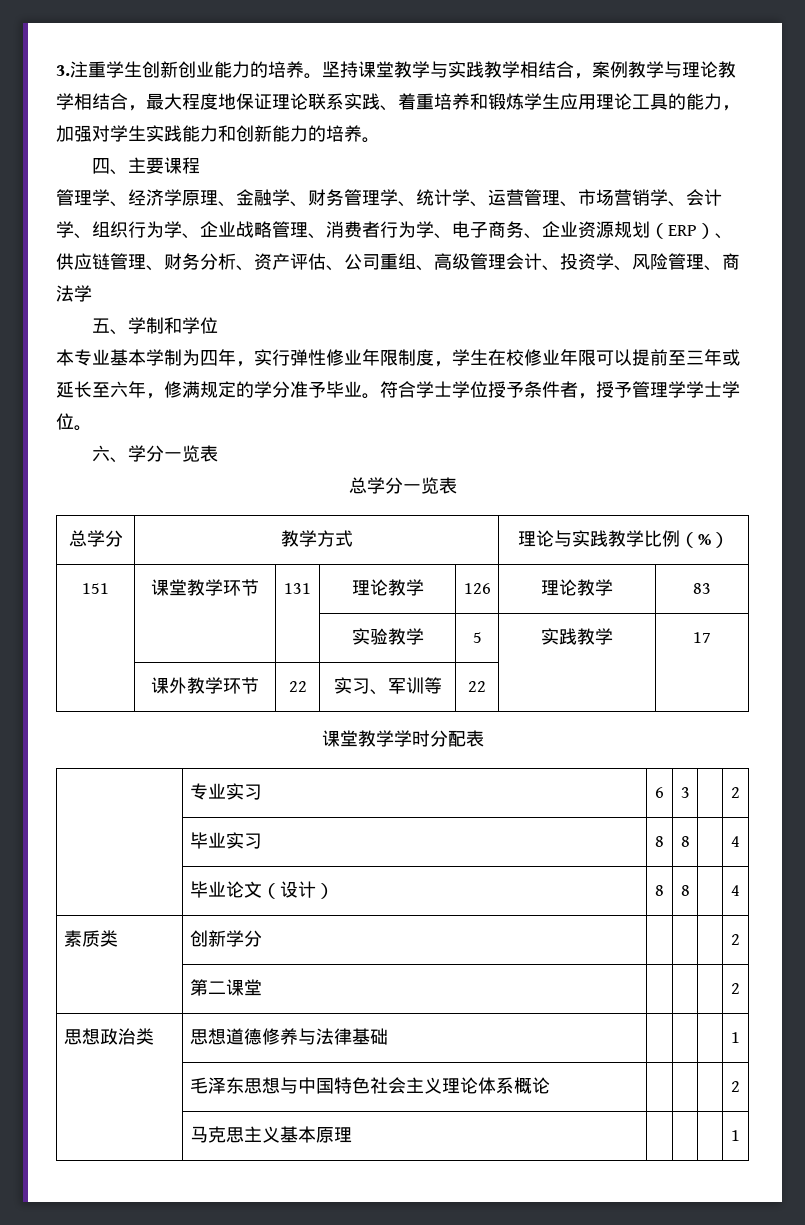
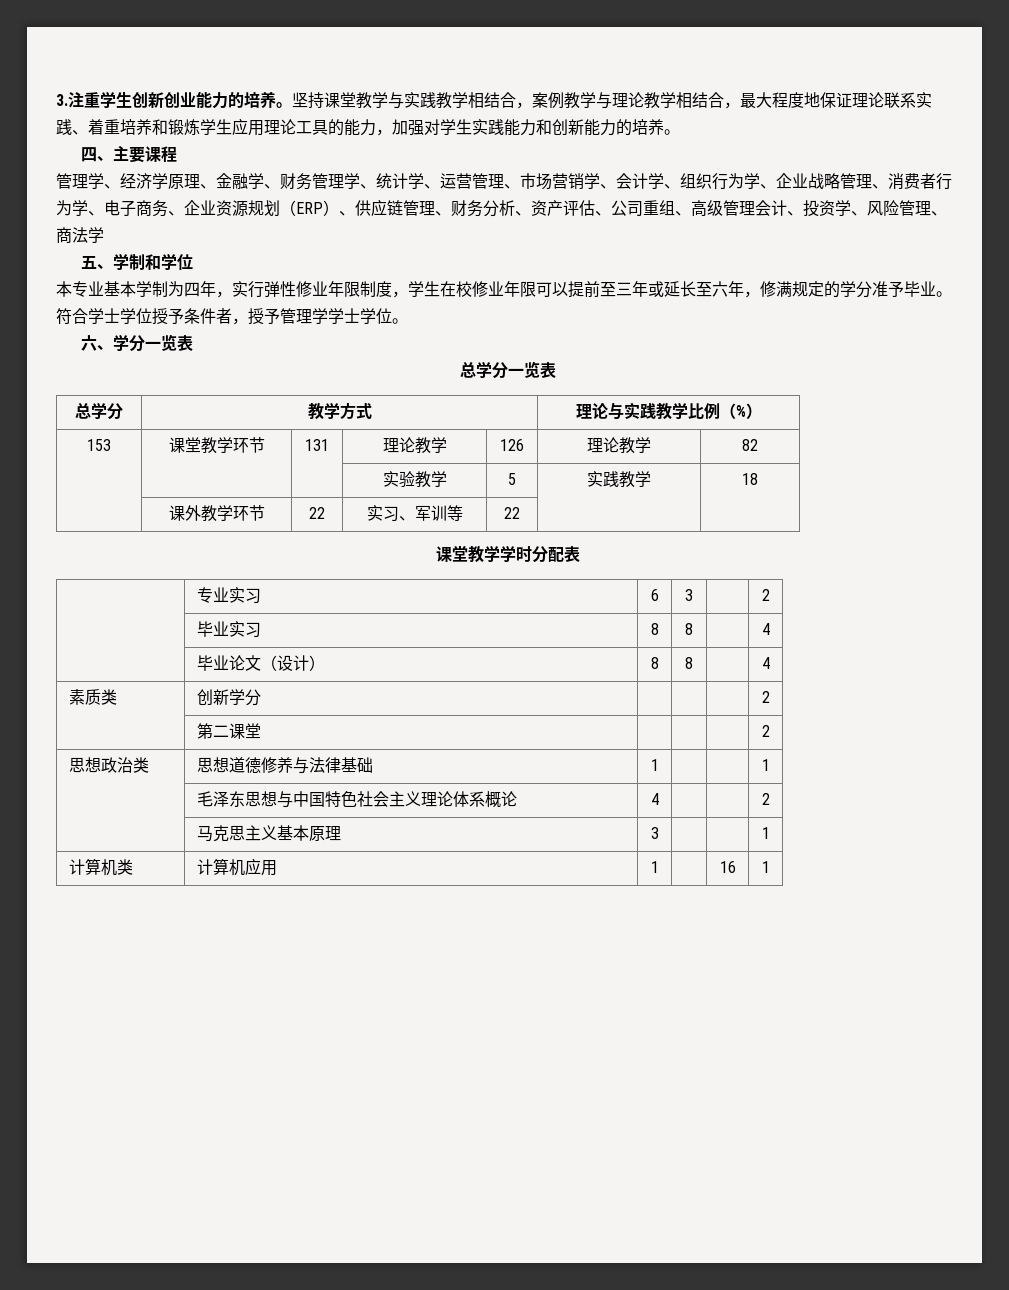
- 151 | 课堂教学环节 | 131 | 理论教学 | 126 | 理论教学 | 83
+ 153 | 课堂教学环节 | 131 | 理论教学 | 126 | 理论教学 | 82
- | | | 实验教学 | 5 | 实践教学 | 17
+ | | | 实验教学 | 5 | 实践教学 | 18
- 思想政治类 | 思想道德修养与法律基础 | | | | 1
+ 思想政治类 | 思想道德修养与法律基础 | 1 | | | 1
- | 毛泽东思想与中国特色社会主义理论体系概论 | | | | 2
+ | 毛泽东思想与中国特色社会主义理论体系概论 | 4 | | | 2
- | 马克思主义基本原理 | | | | 1
+ | 马克思主义基本原理 | 3 | | | 1
+ 计算机类 | 计算机应用 | 1 | | 16 | 1

